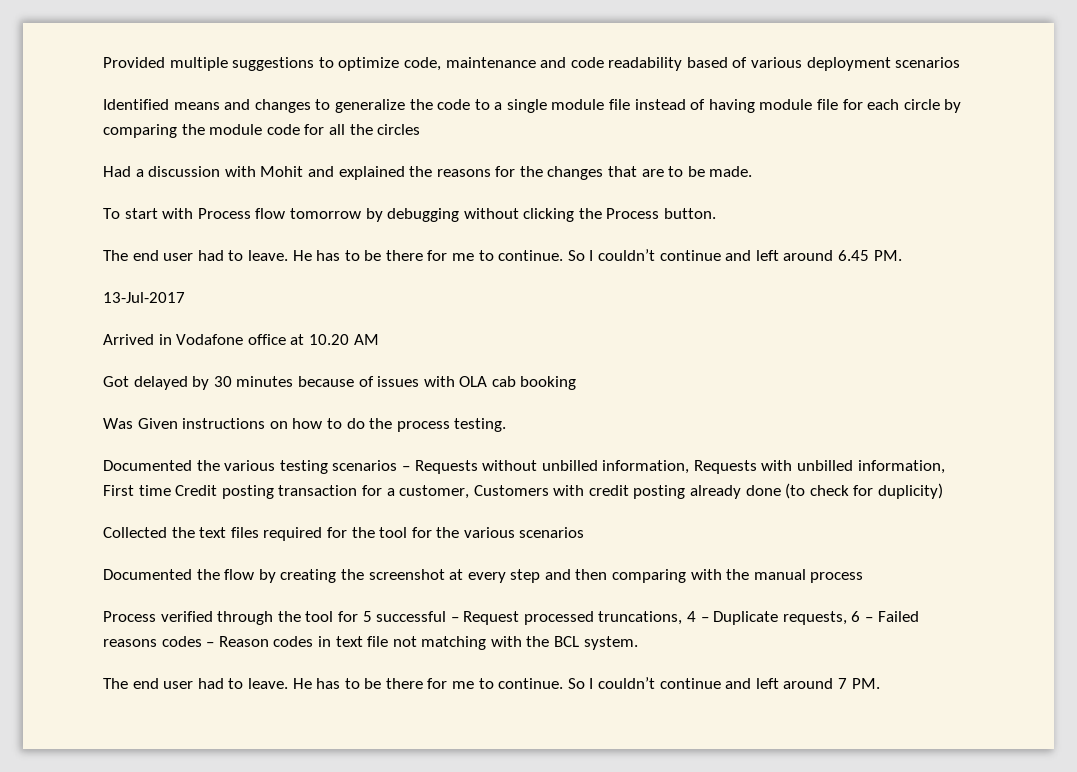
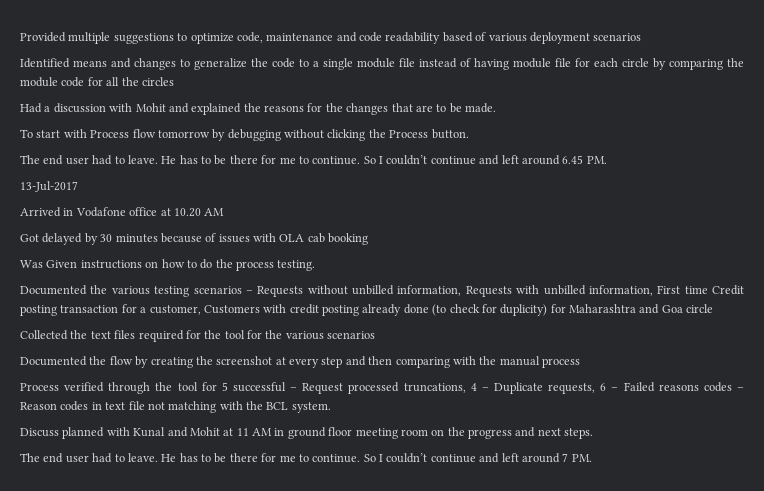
- Documented the various testing scenarios – Requests without unbilled information, Requests with unbilled information, First time Credit posting transaction for a customer, Customers with credit posting already done (to check for duplicity)
+ Documented the various testing scenarios – Requests without unbilled information, Requests with unbilled information, First time Credit posting transaction for a customer, Customers with credit posting already done (to check for duplicity) for Maharashtra and Goa circle
+ Discuss planned with Kunal and Mohit at 11 AM in ground floor meeting room on the progress and next steps.

